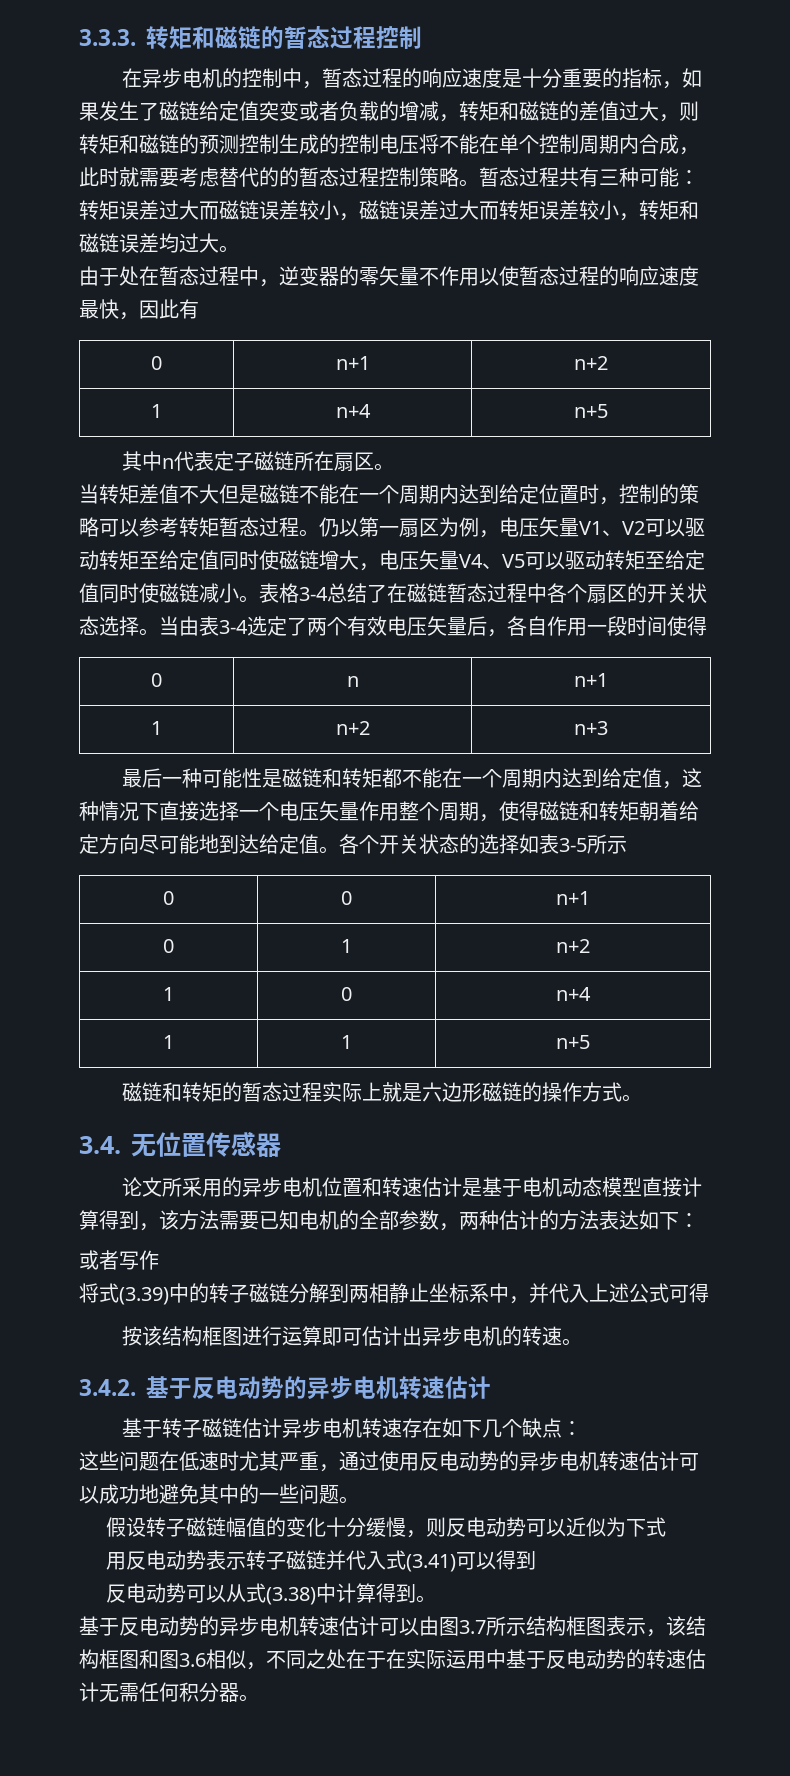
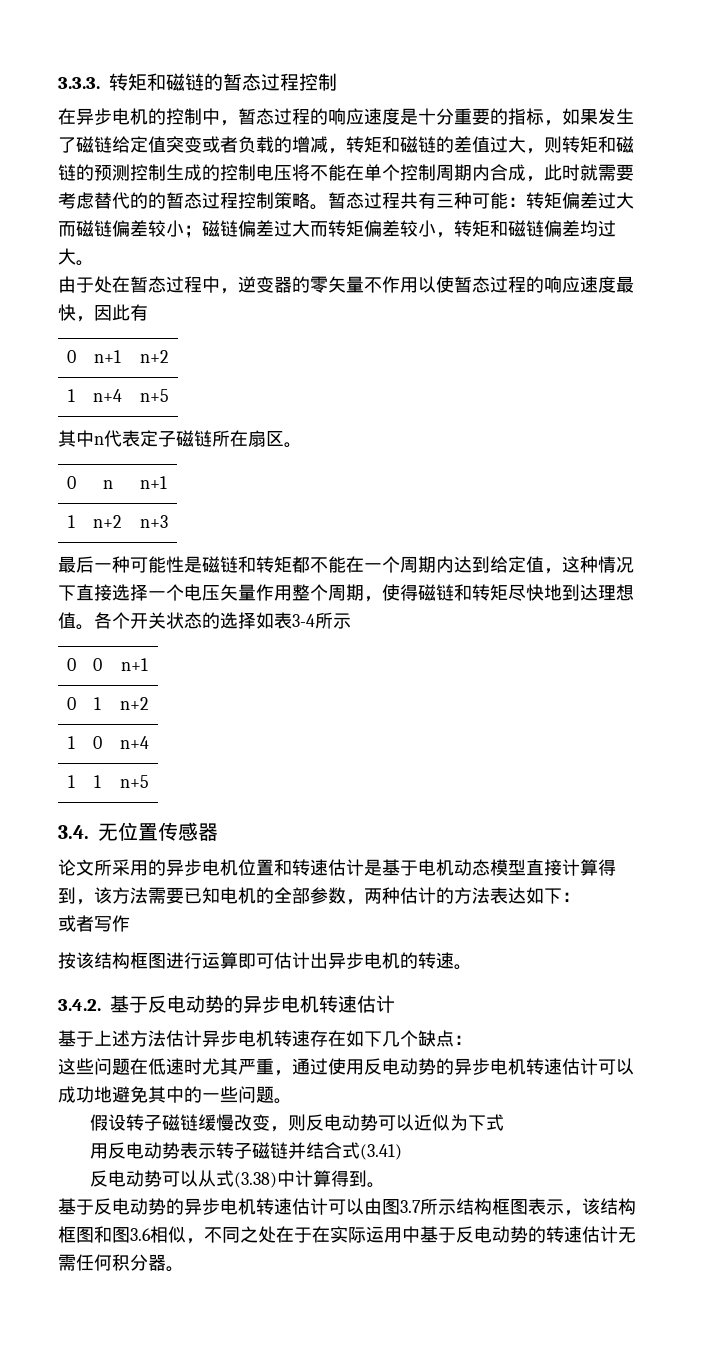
- 暂态过程共有三种可能：转矩误差过大而磁链误差较小，磁链误差过大而转矩误差较小，转矩和磁链误差均过大。
+ 暂态过程共有三种可能：转矩偏差过大而磁链偏差较小；磁链偏差过大而转矩偏差较小，转矩和磁链偏差均过大。
- 当转矩差值不大但是磁链不能在一个周期内达到给定位置时，控制的策略可以参考转矩暂态过程。仍以第一扇区为例，电压矢量V1、V2可以驱动转矩至给定值同时使磁链增大，电压矢量V4、V5可以驱动转矩至给定值同时使磁链减小。表格3-4总结了在磁链暂态过程中各个扇区的开关状态选择。当由表3-4选定了两个有效电压矢量后，各自作用一段时间使得
- 最后一种可能性是磁链和转矩都不能在一个周期内达到给定值，这种情况下直接选择一个电压矢量作用整个周期，使得磁链和转矩朝着给定方向尽可能地到达给定值。
+ 最后一种可能性是磁链和转矩都不能在一个周期内达到给定值，这种情况下直接选择一个电压矢量作用整个周期，使得磁链和转矩尽快地到达理想值。
- 各个开关状态的选择如表3-5所示
+ 各个开关状态的选择如表3-4所示
- 磁链和转矩的暂态过程实际上就是六边形磁链的操作方式。
- 将式(3.39)中的转子磁链分解到两相静止坐标系中，并代入上述公式可得
- 基于转子磁链估计异步电机转速存在如下几个缺点：
+ 基于上述方法估计异步电机转速存在如下几个缺点：
- 假设转子磁链幅值的变化十分缓慢，则反电动势可以近似为下式
+ 假设转子磁链缓慢改变，则反电动势可以近似为下式
- 用反电动势表示转子磁链并代入式(3.41)可以得到
+ 用反电动势表示转子磁链并结合式(3.41)

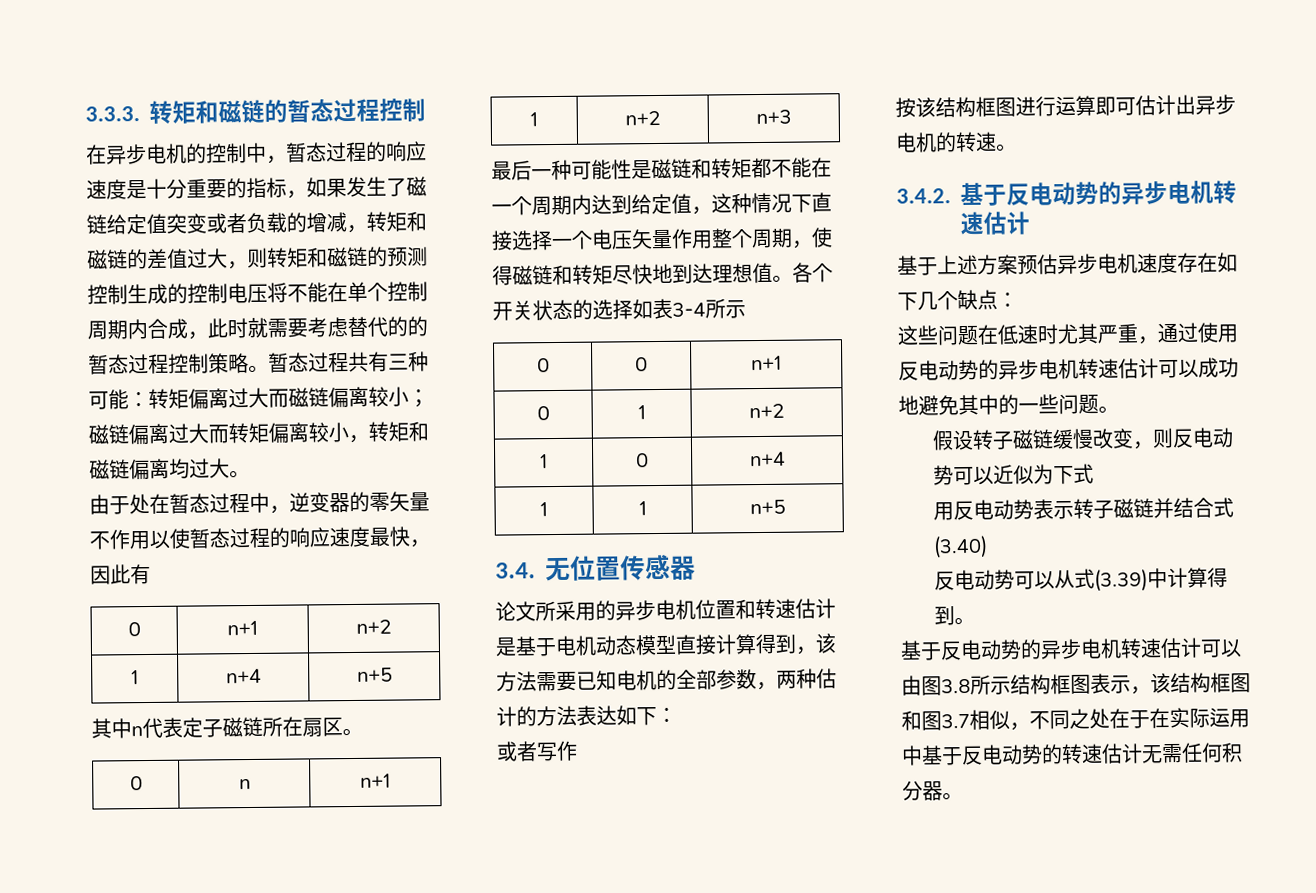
- 暂态过程共有三种可能：转矩偏差过大而磁链偏差较小；磁链偏差过大而转矩偏差较小，转矩和磁链偏差均过大。
+ 暂态过程共有三种可能：转矩偏离过大而磁链偏离较小；磁链偏离过大而转矩偏离较小，转矩和磁链偏离均过大。
- 基于上述方法估计异步电机转速存在如下几个缺点：
+ 基于上述方案预估异步电机速度存在如下几个缺点：
- 用反电动势表示转子磁链并结合式(3.41)
+ 用反电动势表示转子磁链并结合式(3.40)
- 反电动势可以从式(3.38)中计算得到。
+ 反电动势可以从式(3.39)中计算得到。
- 基于反电动势的异步电机转速估计可以由图3.7所示结构框图表示，该结构框图和图3.6相似，不同之处在于在实际运用中基于反电动势的转速估计无需任何积分器。
+ 基于反电动势的异步电机转速估计可以由图3.8所示结构框图表示，该结构框图和图3.7相似，不同之处在于在实际运用中基于反电动势的转速估计无需任何积分器。

